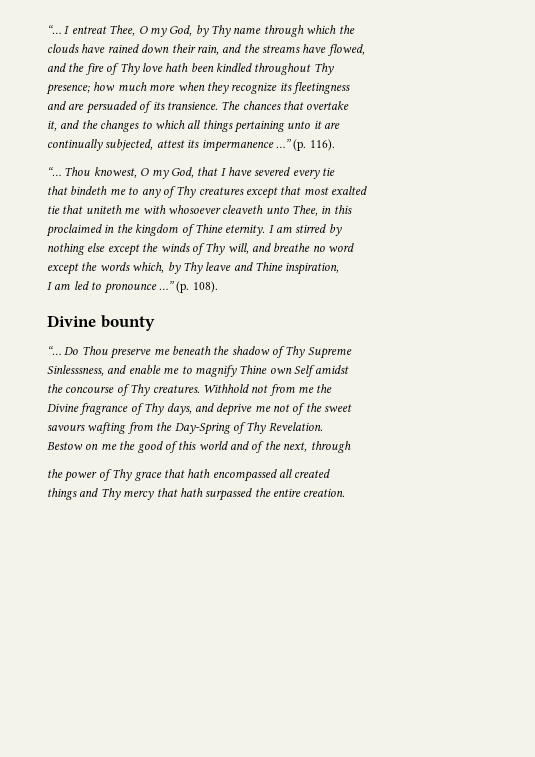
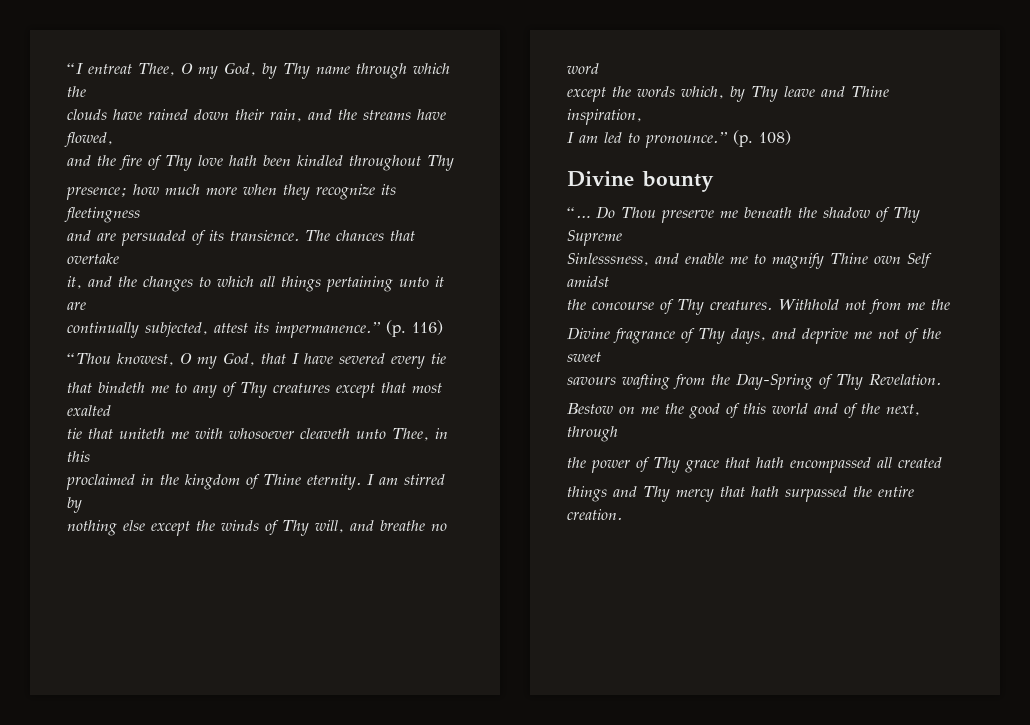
- “… I entreat Thee, O my God, by Thy name through which the
+ “I entreat Thee, O my God, by Thy name through which the
- continually subjected, attest its impermanence …” (p. 116).
- “… Thou knowest, O my God, that I have severed every tie
+ continually subjected, attest its impermanence.” (p. 116)
+ “Thou knowest, O my God, that I have severed every tie
- I am led to pronounce …” (p. 108).
+ I am led to pronounce.” (p. 108)

